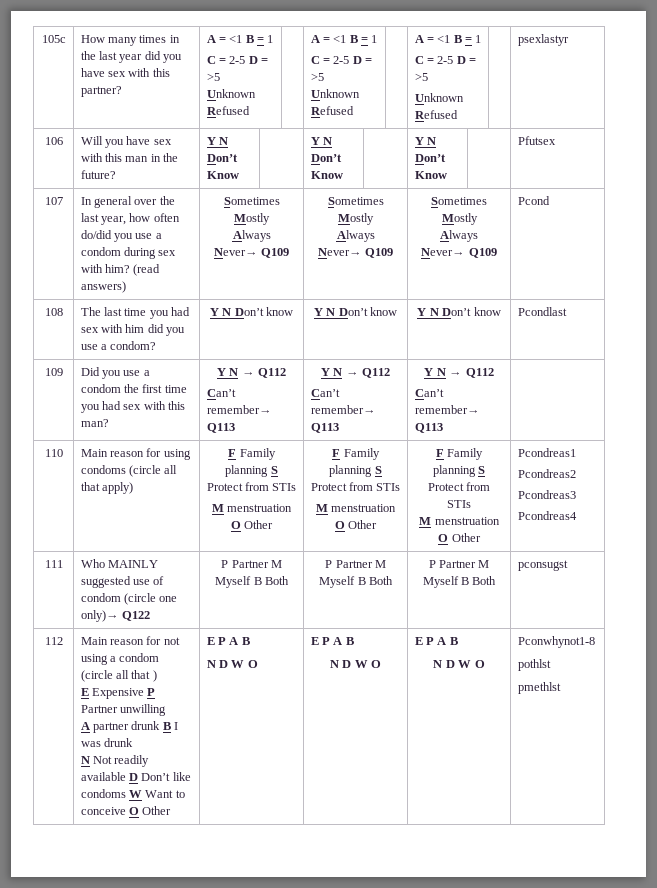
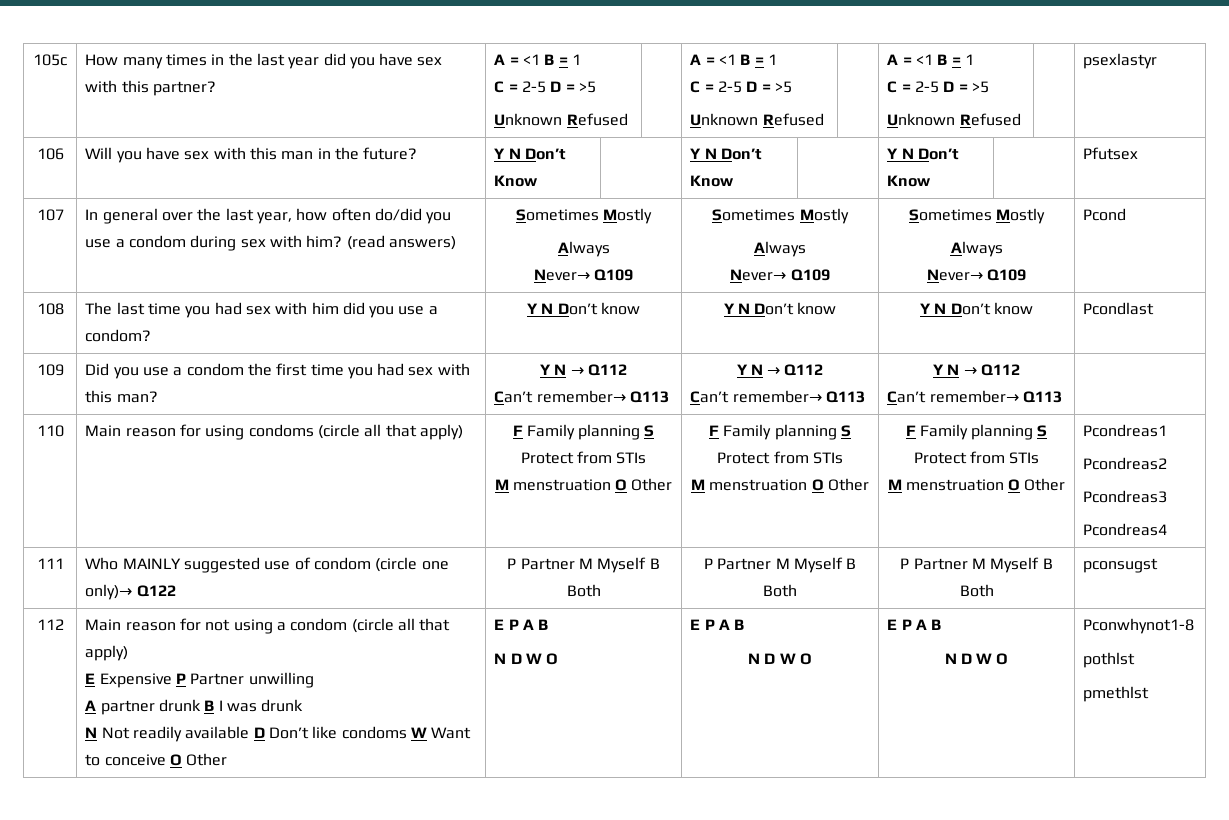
- Main reason for not using a condom (circle all that )
+ Main reason for not using a condom (circle all that apply)

